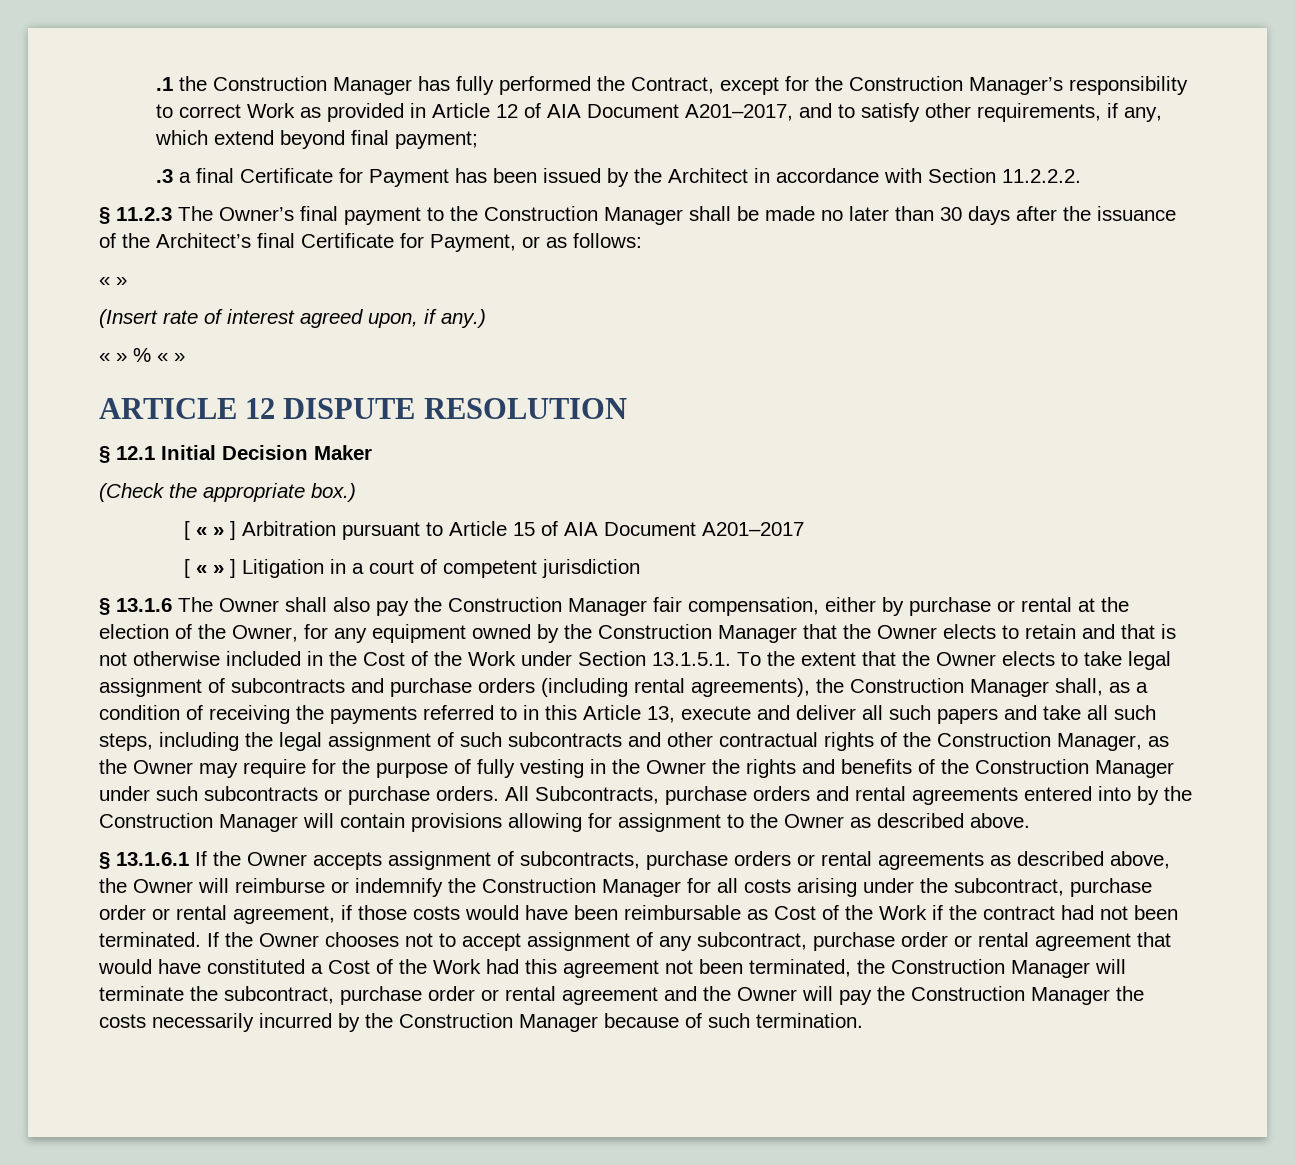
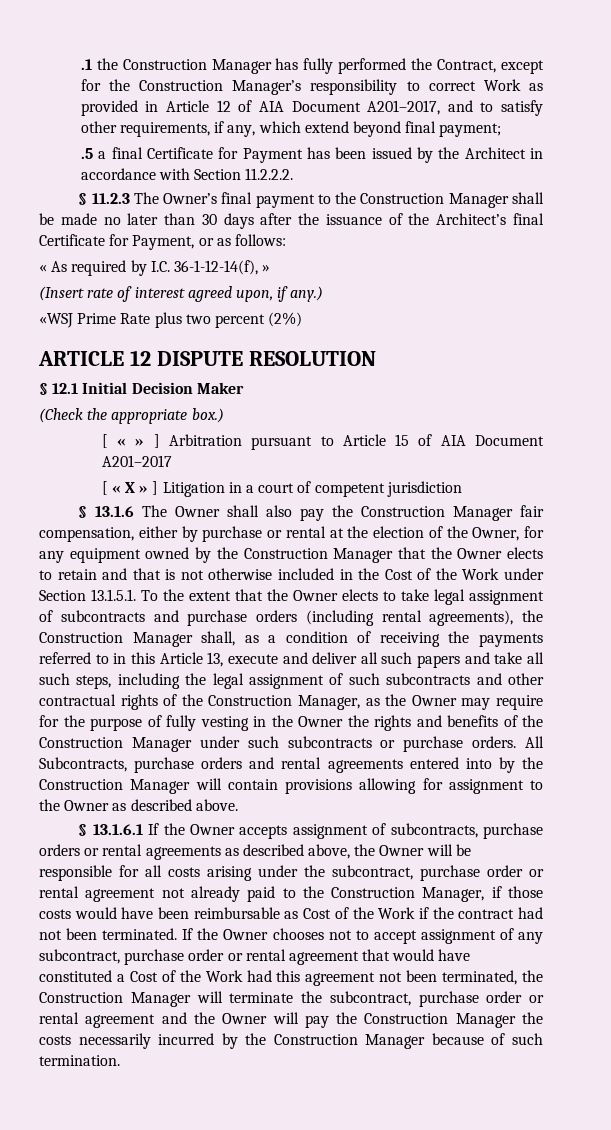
- .3 a final Certificate for Payment has been issued by the Architect in accordance with Section 11.2.2.2.
+ .5 a final Certificate for Payment has been issued by the Architect in accordance with Section 11.2.2.2.
  § 11.2.3 The Owner’s final payment to the Construction Manager shall be made no later than 30 days after the issuance of the Architect’s final Certificate for Payment, or as follows:
- « »
+ « As required by I.C. 36-1-12-14(f), »
- « » % « »
+ «WSJ Prime Rate plus two percent (2%)
- [ « » ] Litigation in a court of competent jurisdiction
+ [ « X » ] Litigation in a court of competent jurisdiction
- § 13.1.6.1 If the Owner accepts assignment of subcontracts, purchase orders or rental agreements as described above, the Owner will reimburse or indemnify the Construction Manager for all costs arising under the subcontract, purchase order or rental agreement, if those costs would have been reimbursable as Cost of the Work if the contract had not been terminated.
+ § 13.1.6.1 If the Owner accepts assignment of subcontracts, purchase orders or rental agreements as described above, the Owner will be responsible for all costs arising under the subcontract, purchase order or rental agreement not already paid to the Construction Manager, if those costs would have been reimbursable as Cost of the Work if the contract had not been terminated.

